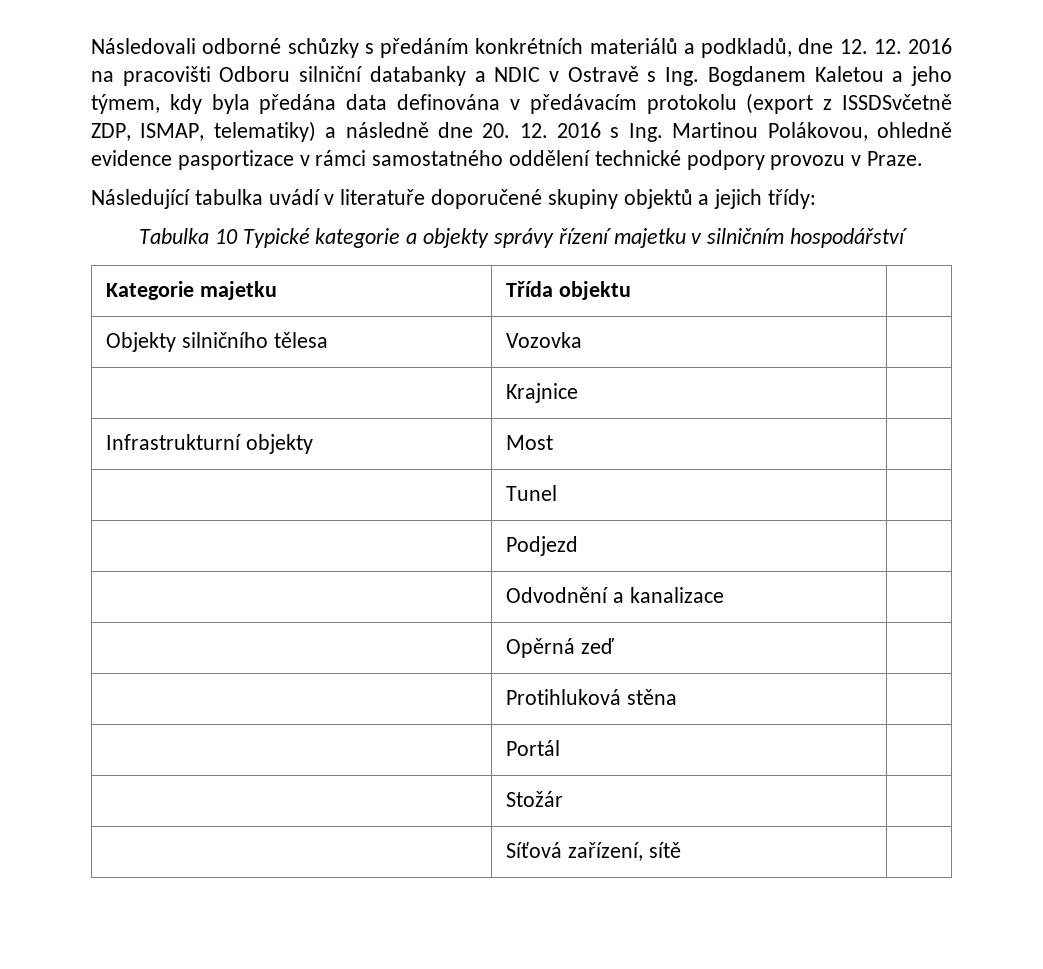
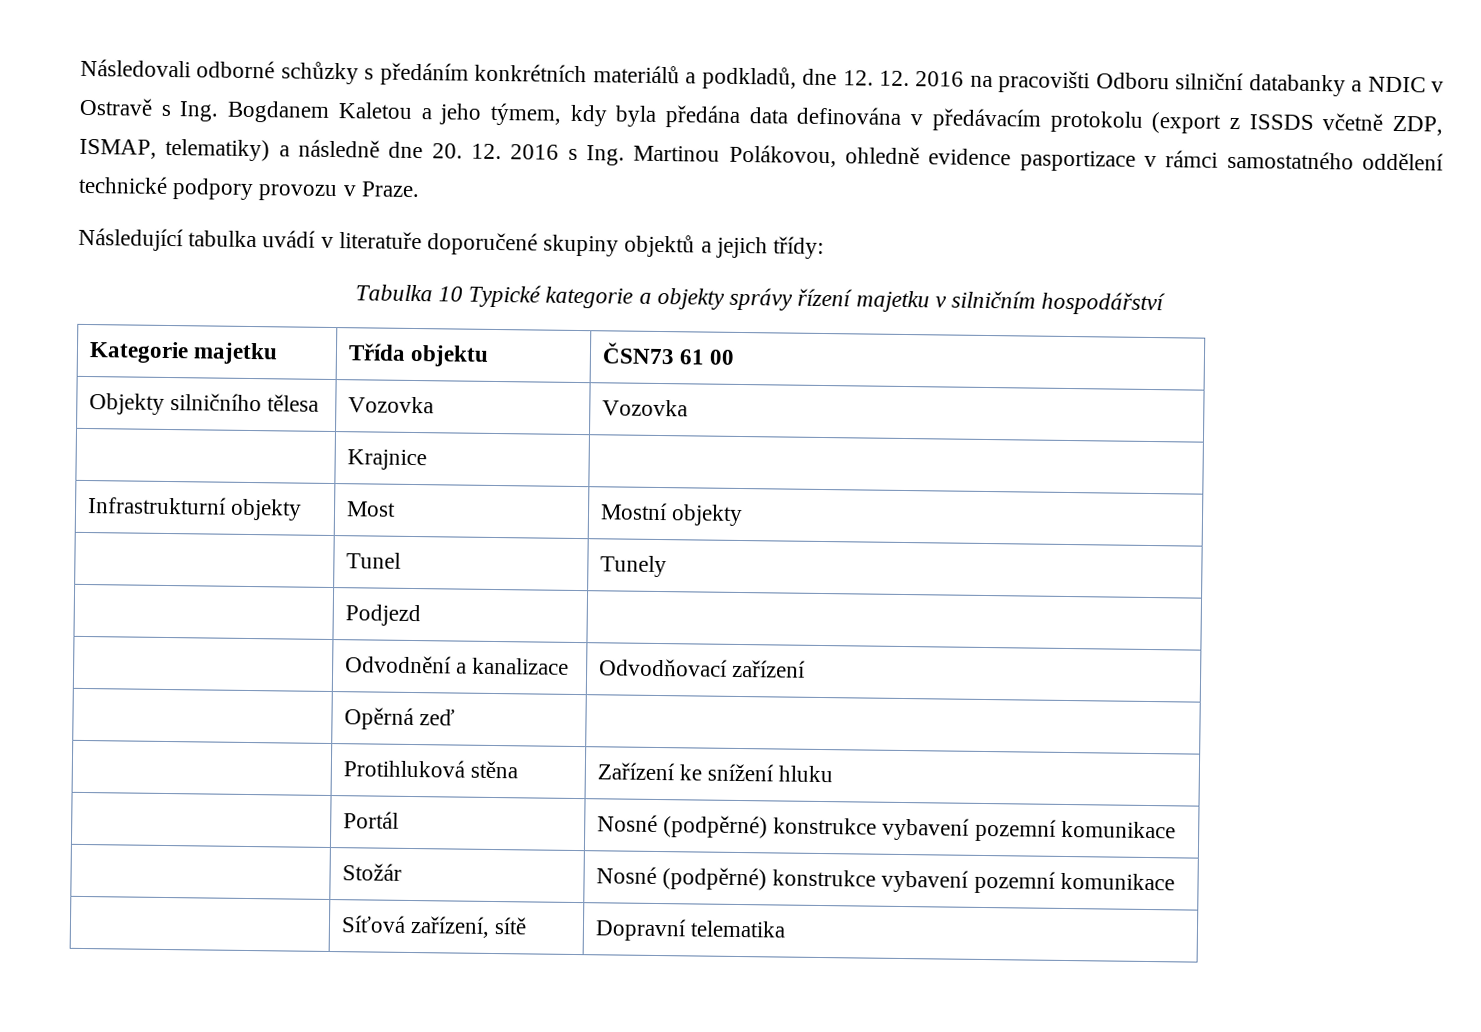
- Následovali odborné schůzky s předáním konkrétních materiálů a podkladů, dne 12. 12. 2016 na pracovišti Odboru silniční databanky a NDIC v Ostravě s Ing. Bogdanem Kaletou a jeho týmem, kdy byla předána data definována v předávacím protokolu (export z ISSDSvčetně ZDP, ISMAP, telematiky) a následně dne 20. 12. 2016 s Ing. Martinou Polákovou, ohledně evidence pasportizace v rámci samostatného oddělení technické podpory provozu v Praze.
+ Následovali odborné schůzky s předáním konkrétních materiálů a podkladů, dne 12. 12. 2016 na pracovišti Odboru silniční databanky a NDIC v Ostravě s Ing. Bogdanem Kaletou a jeho týmem, kdy byla předána data definována v předávacím protokolu (export z ISSDS včetně ZDP, ISMAP, telematiky) a následně dne 20. 12. 2016 s Ing. Martinou Polákovou, ohledně evidence pasportizace v rámci samostatného oddělení technické podpory provozu v Praze.
- Kategorie majetku | Třída objektu |
+ Kategorie majetku | Třída objektu | ČSN73 61 00
- Objekty silničního tělesa | Vozovka |
+ Objekty silničního tělesa | Vozovka | Vozovka
- Infrastrukturní objekty | Most |
+ Infrastrukturní objekty | Most | Mostní objekty
- | Tunel |
+ | Tunel | Tunely
- | Odvodnění a kanalizace |
+ | Odvodnění a kanalizace | Odvodňovací zařízení
- | Protihluková stěna |
- | Portál |
- | Stožár |
+ | Protihluková stěna | Zařízení ke snížení hluku
+ | Portál | Nosné (podpěrné) konstrukce vybavení pozemní komunikace
+ | Stožár | Nosné (podpěrné) konstrukce vybavení pozemní komunikace
- | Síťová zařízení, sítě |
+ | Síťová zařízení, sítě | Dopravní telematika

